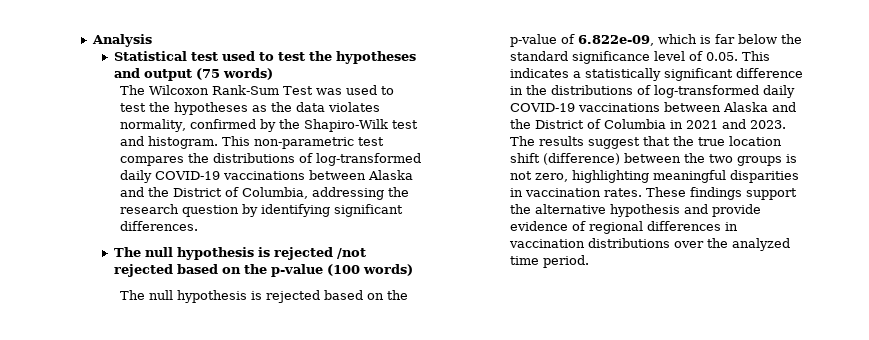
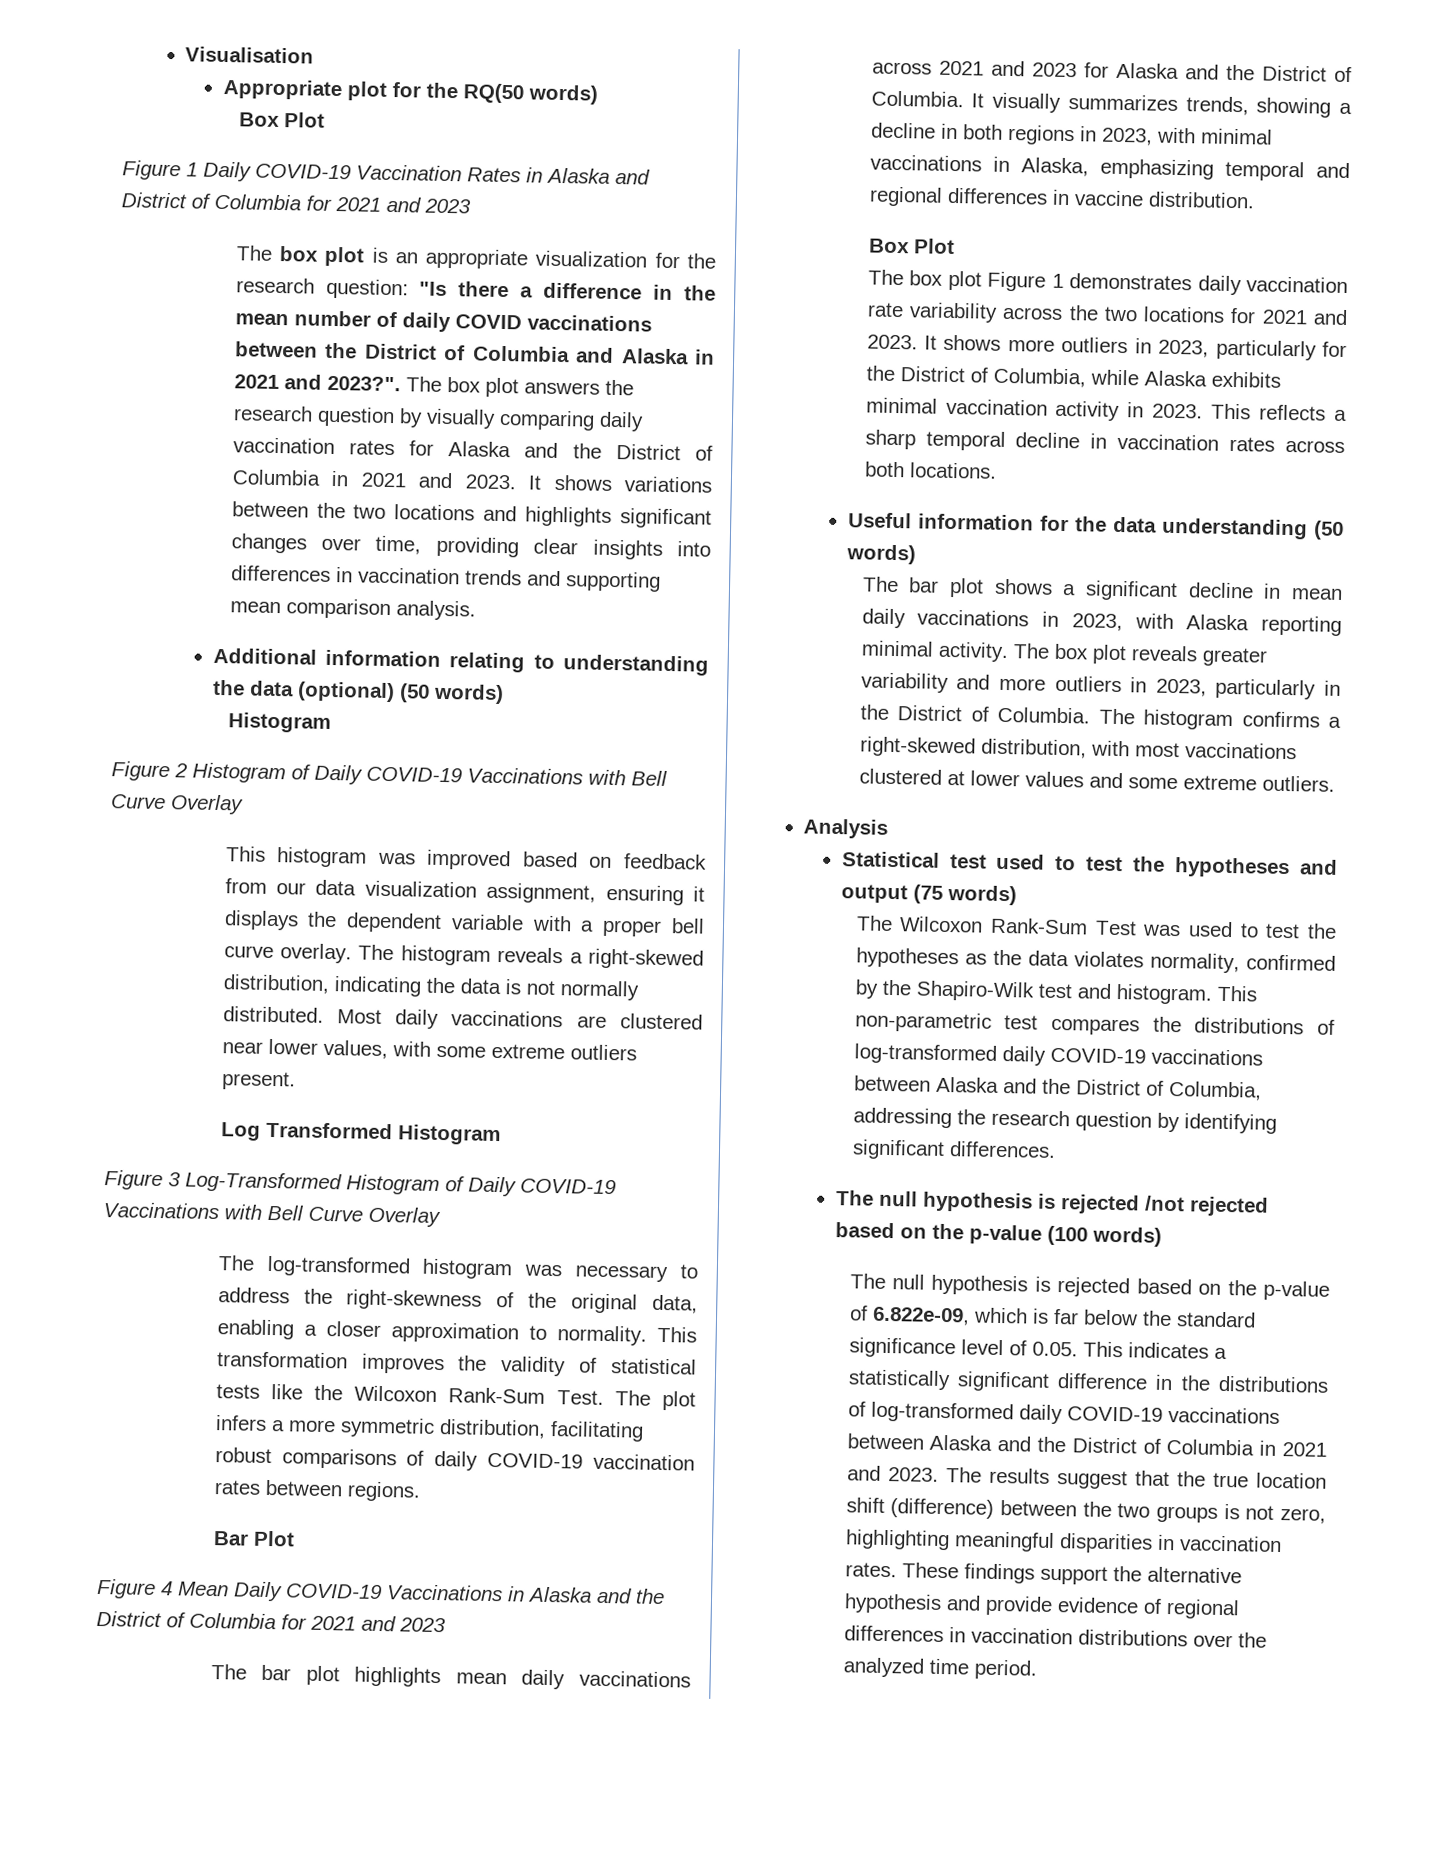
+ Visualisation
+ Appropriate plot for the RQ(50 words)
+ Box Plot
+ Figure 1 Daily COVID-19 Vaccination Rates in Alaska and District of Columbia for 2021 and 2023
+ The box plot is an appropriate visualization for the research question: "Is there a difference in the mean number of daily COVID vaccinations between the District of Columbia and Alaska in 2021 and 2023?". The box plot answers the research question by visually comparing daily vaccination rates for Alaska and the District of Columbia in 2021 and 2023. It shows variations between the two locations and highlights significant changes over time, providing clear insights into differences in vaccination trends and supporting mean comparison analysis.
+ Additional information relating to understanding the data (optional) (50 words)
+ Histogram
+ Figure 2 Histogram of Daily COVID-19 Vaccinations with Bell Curve Overlay
+ This histogram was improved based on feedback from our data visualization assignment, ensuring it displays the dependent variable with a proper bell curve overlay. The histogram reveals a right-skewed distribution, indicating the data is not normally distributed. Most daily vaccinations are clustered near lower values, with some extreme outliers present.
+ Log Transformed Histogram
+ Figure 3 Log-Transformed Histogram of Daily COVID-19 Vaccinations with Bell Curve Overlay
+ The log-transformed histogram was necessary to address the right-skewness of the original data, enabling a closer approximation to normality. This transformation improves the validity of statistical tests like the Wilcoxon Rank-Sum Test. The plot infers a more symmetric distribution, facilitating robust comparisons of daily COVID-19 vaccination rates between regions.
+ Bar Plot
+ Figure 4 Mean Daily COVID-19 Vaccinations in Alaska and the District of Columbia for 2021 and 2023
+ The bar plot highlights mean daily vaccinations across 2021 and 2023 for Alaska and the District of Columbia. It visually summarizes trends, showing a decline in both regions in 2023, with minimal vaccinations in Alaska, emphasizing temporal and regional differences in vaccine distribution.
+ Box Plot
+ The box plot Figure 1 demonstrates daily vaccination rate variability across the two locations for 2021 and 2023. It shows more outliers in 2023, particularly for the District of Columbia, while Alaska exhibits minimal vaccination activity in 2023. This reflects a sharp temporal decline in vaccination rates across both locations.
+ Useful information for the data understanding (50 words)
+ The bar plot shows a significant decline in mean daily vaccinations in 2023, with Alaska reporting minimal activity. The box plot reveals greater variability and more outliers in 2023, particularly in the District of Columbia. The histogram confirms a right-skewed distribution, with most vaccinations clustered at lower values and some extreme outliers.

